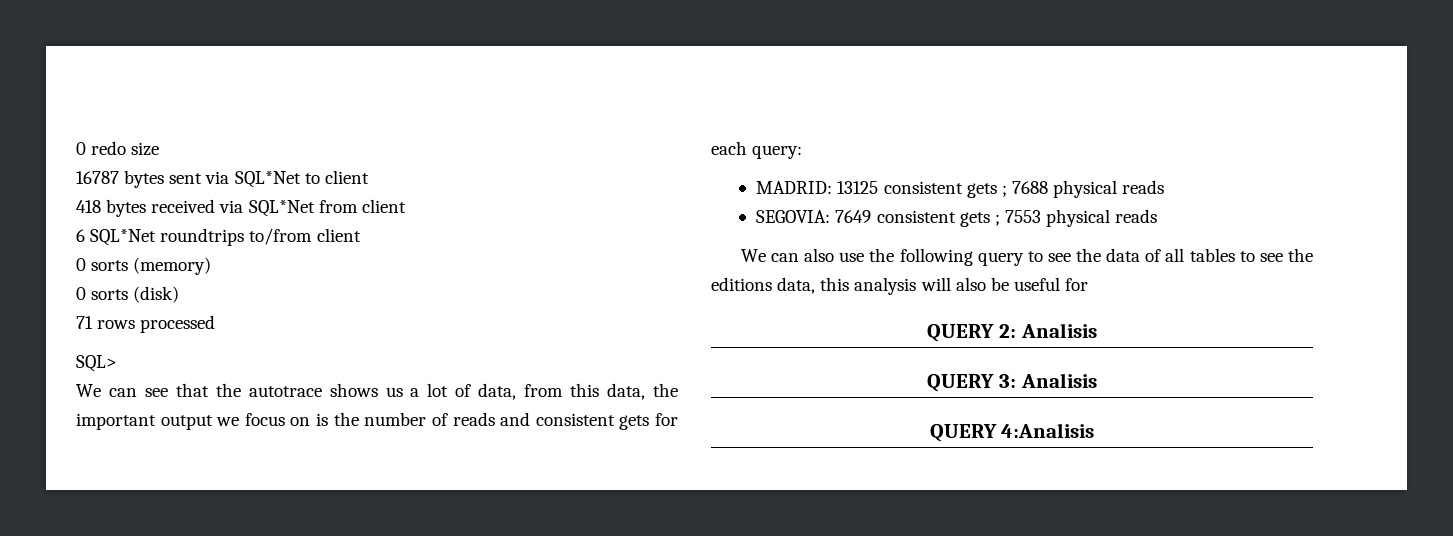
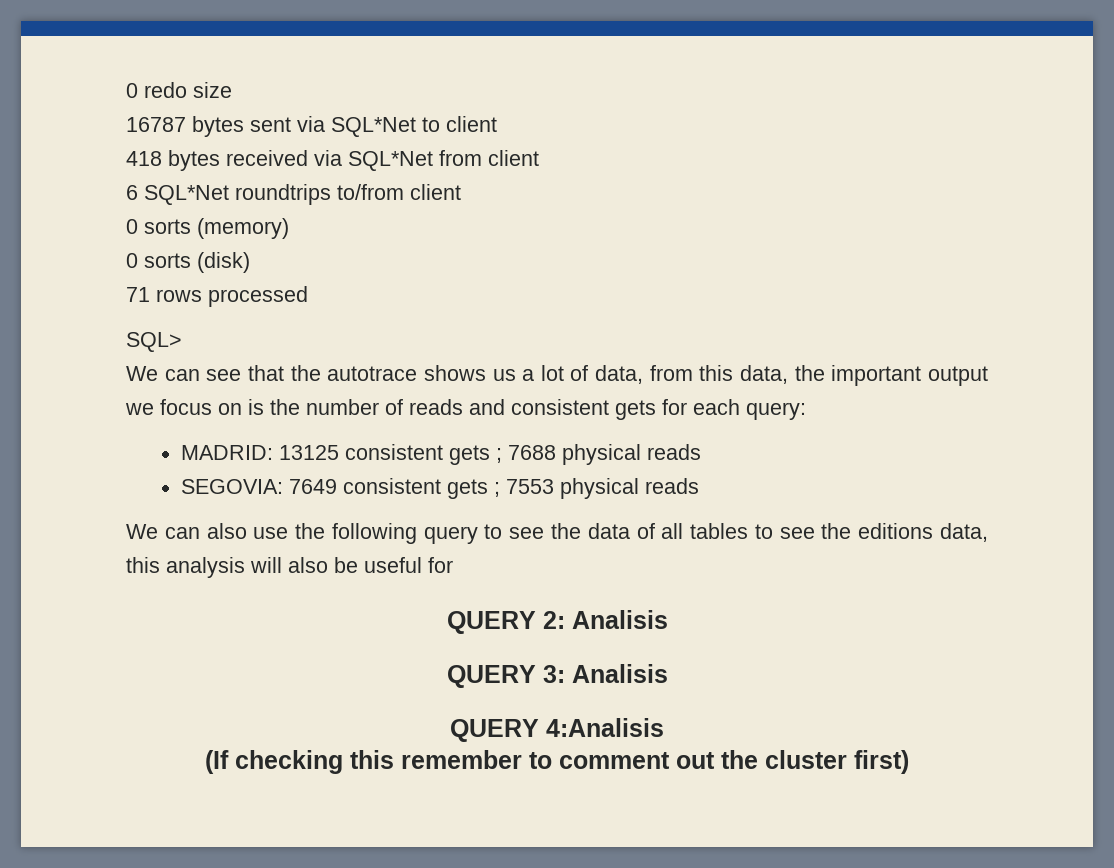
+ (If checking this remember to comment out the cluster first)

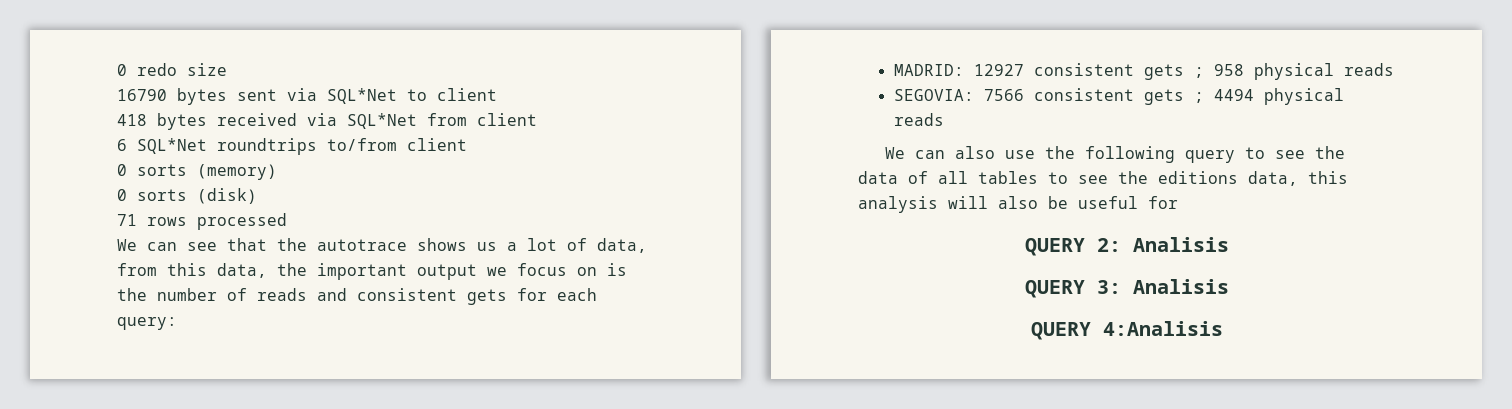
- 16787 bytes sent via SQL*Net to client
+ 16790 bytes sent via SQL*Net to client
- SQL>
- MADRID: 13125 consistent gets ; 7688 physical reads
+ MADRID: 12927 consistent gets ; 958 physical reads
- SEGOVIA: 7649 consistent gets ; 7553 physical reads
+ SEGOVIA: 7566 consistent gets ; 4494 physical reads
- (If checking this remember to comment out the cluster first)

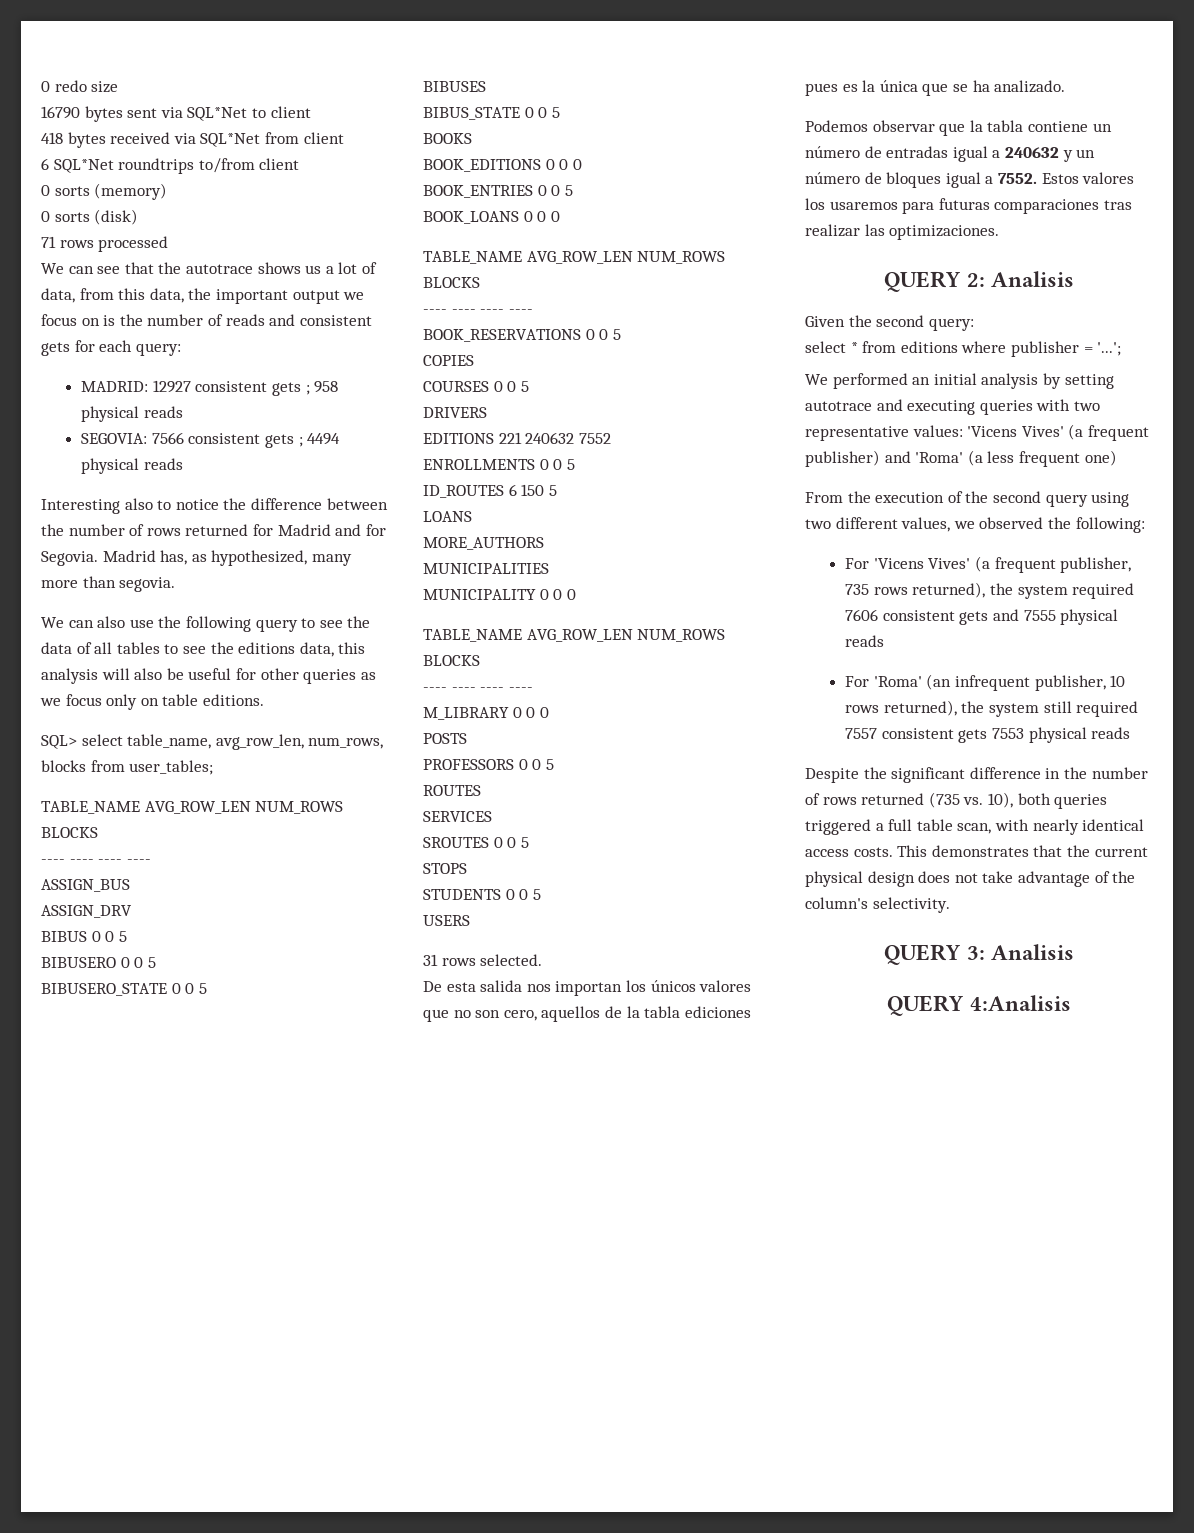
+ Interesting also to notice the difference between the number of rows returned for Madrid and for Segovia. Madrid has, as hypothesized, many more than segovia.
- We can also use the following query to see the data of all tables to see the editions data, this analysis will also be useful for
+ We can also use the following query to see the data of all tables to see the editions data, this analysis will also be useful for other queries as we focus only on table editions.
+ SQL> select table_name, avg_row_len, num_rows, blocks from user_tables;
+ TABLE_NAME AVG_ROW_LEN NUM_ROWS BLOCKS
+ ---- ---- ---- ----
+ ASSIGN_BUS
+ ASSIGN_DRV
+ BIBUS 0 0 5
+ BIBUSERO 0 0 5
+ BIBUSERO_STATE 0 0 5
+ BIBUSES
+ BIBUS_STATE 0 0 5
+ BOOKS
+ BOOK_EDITIONS 0 0 0
+ BOOK_ENTRIES 0 0 5
+ BOOK_LOANS 0 0 0
+ TABLE_NAME AVG_ROW_LEN NUM_ROWS BLOCKS
+ ---- ---- ---- ----
+ BOOK_RESERVATIONS 0 0 5
+ COPIES
+ COURSES 0 0 5
+ DRIVERS
+ EDITIONS 221 240632 7552
+ ENROLLMENTS 0 0 5
+ ID_ROUTES 6 150 5
+ LOANS
+ MORE_AUTHORS
+ MUNICIPALITIES
+ MUNICIPALITY 0 0 0
+ TABLE_NAME AVG_ROW_LEN NUM_ROWS BLOCKS
+ ---- ---- ---- ----
+ M_LIBRARY 0 0 0
+ POSTS
+ PROFESSORS 0 0 5
+ ROUTES
+ SERVICES
+ SROUTES 0 0 5
+ STOPS
+ STUDENTS 0 0 5
+ USERS
+ 31 rows selected.
+ De esta salida nos importan los únicos valores que no son cero, aquellos de la tabla ediciones pues es la única que se ha analizado.
+ Podemos observar que la tabla contiene un número de entradas igual a 240632 y un número de bloques igual a 7552. Estos valores los usaremos para futuras comparaciones tras realizar las optimizaciones.
  QUERY 2: Analisis
+ Given the second query:
+ select * from editions where publisher = '...';
+ We performed an initial analysis by setting autotrace and executing queries with two representative values: 'Vicens Vives' (a frequent publisher) and 'Roma' (a less frequent one)
+ From the execution of the second query using two different values, we observed the following:
+ For 'Vicens Vives' (a frequent publisher, 735 rows returned), the system required 7606 consistent gets and 7555 physical reads
+ For 'Roma' (an infrequent publisher, 10 rows returned), the system still required 7557 consistent gets 7553 physical reads
+ Despite the significant difference in the number of rows returned (735 vs. 10), both queries triggered a full table scan, with nearly identical access costs. This demonstrates that the current physical design does not take advantage of the column's selectivity.

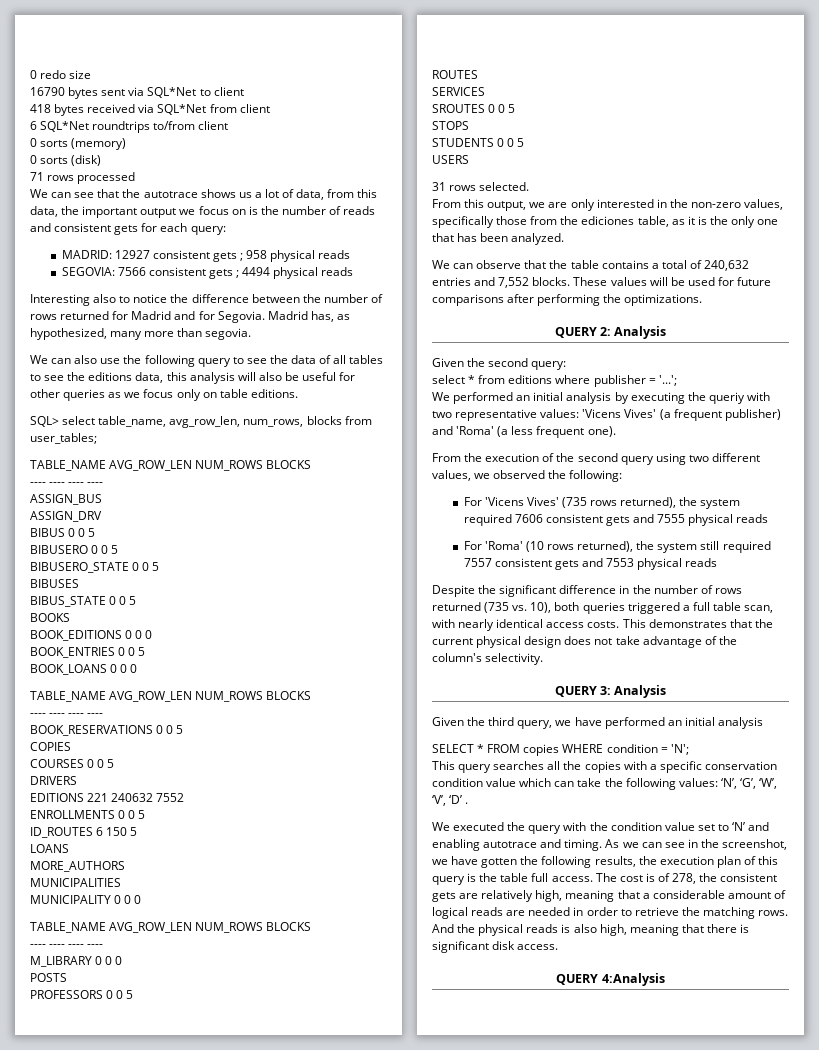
- De esta salida nos importan los únicos valores que no son cero, aquellos de la tabla ediciones pues es la única que se ha analizado.
- Podemos observar que la tabla contiene un número de entradas igual a 240632 y un número de bloques igual a 7552. Estos valores los usaremos para futuras comparaciones tras realizar las optimizaciones.
+ From this output, we are only interested in the non-zero values, specifically those from the ediciones table, as it is the only one that has been analyzed.
+ We can observe that the table contains a total of 240,632 entries and 7,552 blocks. These values will be used for future comparisons after performing the optimizations.
- QUERY 2: Analisis
+ QUERY 2: Analysis
- We performed an initial analysis by setting autotrace and executing queries with two representative values: 'Vicens Vives' (a frequent publisher) and 'Roma' (a less frequent one)
+ We performed an initial analysis by executing the queriy with two representative values: 'Vicens Vives' (a frequent publisher) and 'Roma' (a less frequent one).
- For 'Vicens Vives' (a frequent publisher, 735 rows returned), the system required 7606 consistent gets and 7555 physical reads
+ For 'Vicens Vives' (735 rows returned), the system required 7606 consistent gets and 7555 physical reads
- For 'Roma' (an infrequent publisher, 10 rows returned), the system still required 7557 consistent gets 7553 physical reads
+ For 'Roma' (10 rows returned), the system still required 7557 consistent gets and 7553 physical reads
- QUERY 3: Analisis
- QUERY 4:Analisis
+ QUERY 3: Analysis
+ Given the third query, we have performed an initial analysis
+ SELECT * FROM copies WHERE condition = 'N';
+ This query searches all the copies with a specific conservation condition value which can take the following values: ‘N’, ‘G’, ‘W’, ‘V’, ‘D’ .
+ We executed the query with the condition value set to ‘N’ and enabling autotrace and timing. As we can see in the screenshot, we have gotten the following results, the execution plan of this query is the table full access. The cost is of 278, the consistent gets are relatively high, meaning that a considerable amount of logical reads are needed in order to retrieve the matching rows. And the physical reads is also high, meaning that there is significant disk access.
+ QUERY 4:Analysis

